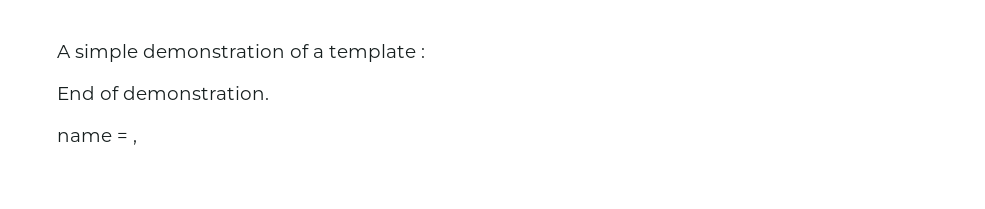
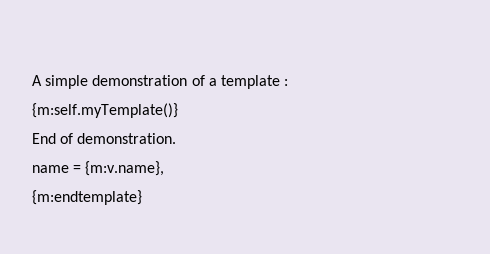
+ {m:self.myTemplate()}
- name = ,
+ name = {m:v.name},
+ {m:endtemplate}

